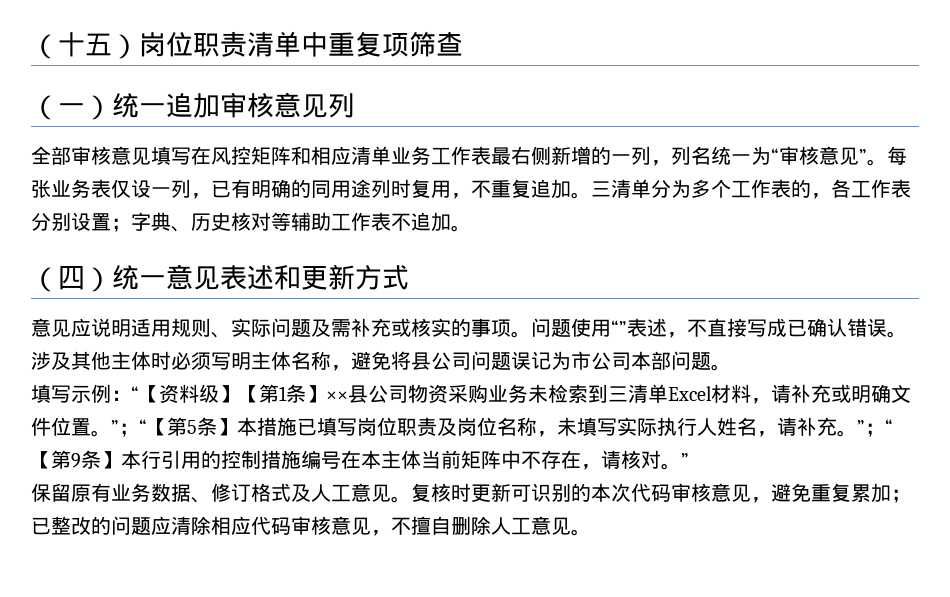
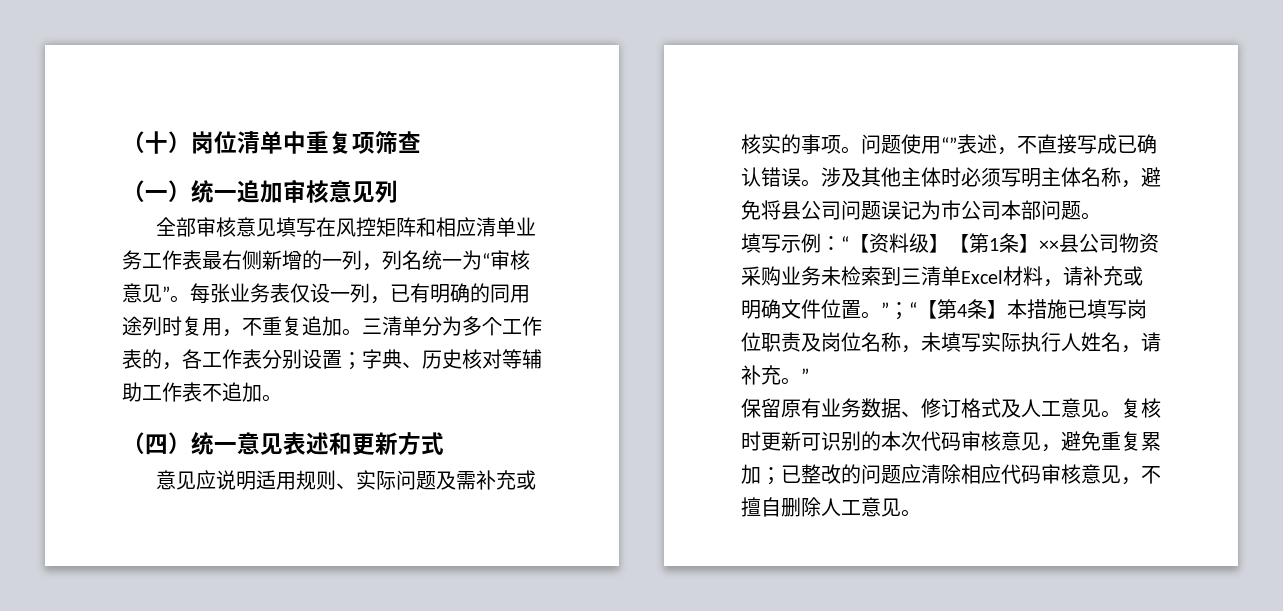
- （十五）岗位职责清单中重复项筛查
+ （十）岗位清单中重复项筛查
- 填写示例：“【资料级】【第1条】××县公司物资采购业务未检索到三清单Excel材料，请补充或明确文件位置。”；“【第5条】本措施已填写岗位职责及岗位名称，未填写实际执行人姓名，请补充。”；“【第9条】本行引用的控制措施编号在本主体当前矩阵中不存在，请核对。”
+ 填写示例：“【资料级】【第1条】××县公司物资采购业务未检索到三清单Excel材料，请补充或明确文件位置。”；“【第4条】本措施已填写岗位职责及岗位名称，未填写实际执行人姓名，请补充。”

